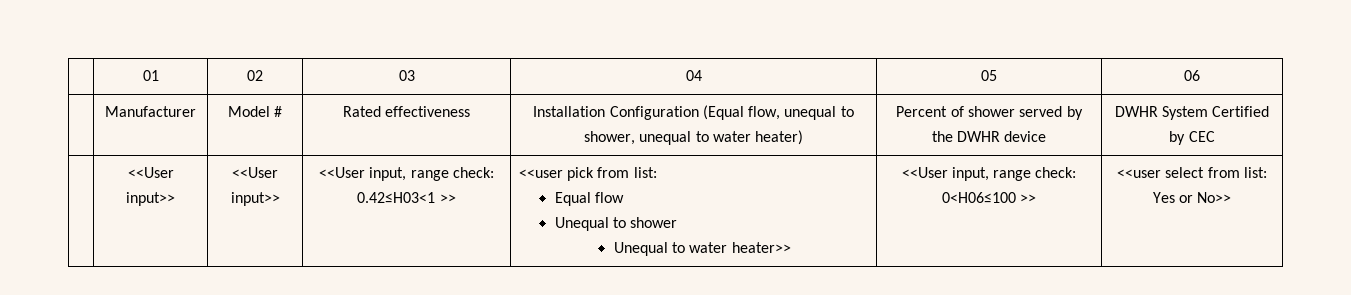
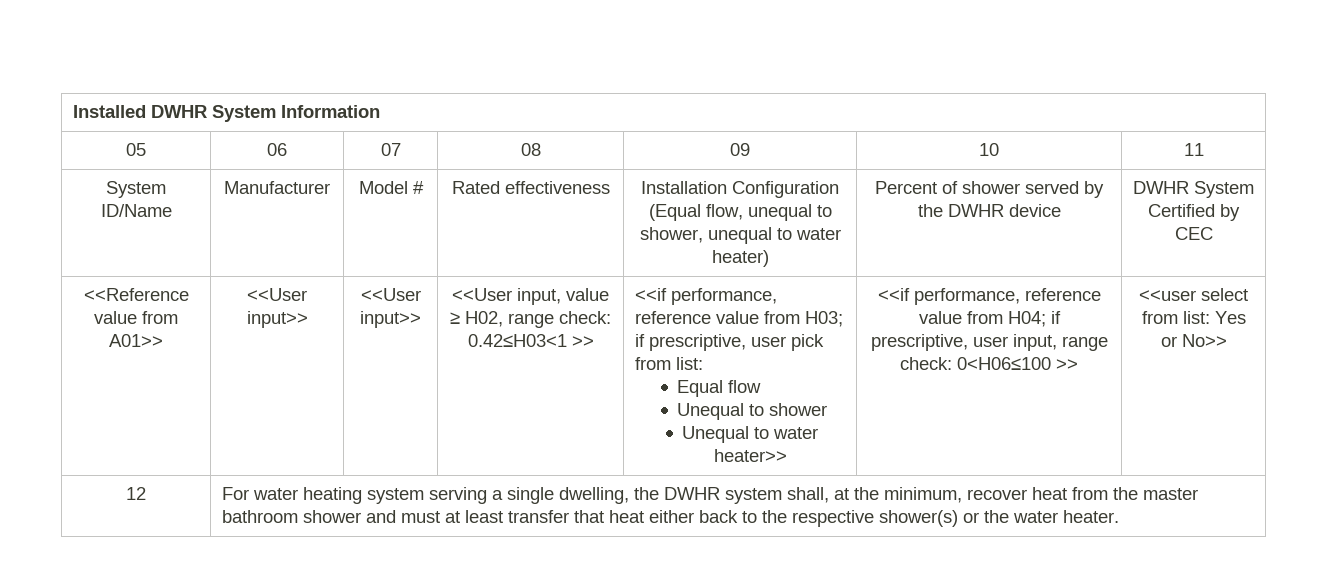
- | 01 | 02 | 03 | 04 | 05 | 06
- | Manufacturer | Model # | Rated effectiveness | Installation Configuration (Equal flow, unequal to shower, unequal to water heater) | Percent of shower served by the DWHR device | DWHR System Certified by CEC
+ Installed DWHR System Information
+ 05 | 06 | 07 | 08 | 09 | 10 | 11
+ System ID/Name | Manufacturer | Model # | Rated effectiveness | Installation Configuration (Equal flow, unequal to shower, unequal to water heater) | Percent of shower served by the DWHR device | DWHR System Certified by CEC
+ <<Reference value from A01>>
- <<User input, range check: 0.42≤H03<1 >>
+ <<User input, value ≥ H02, range check: 0.42≤H03<1 >>
- <<user pick from list:
+ <<if performance, reference value from H03; if prescriptive, user pick from list:
- <<User input, range check: 0<H06≤100 >>
+ <<if performance, reference value from H04; if prescriptive, user input, range check: 0<H06≤100 >>
+ 12 | For water heating system serving a single dwelling, the DWHR system shall, at the minimum, recover heat from the master bathroom shower and must at least transfer that heat either back to the respective shower(s) or the water heater.

